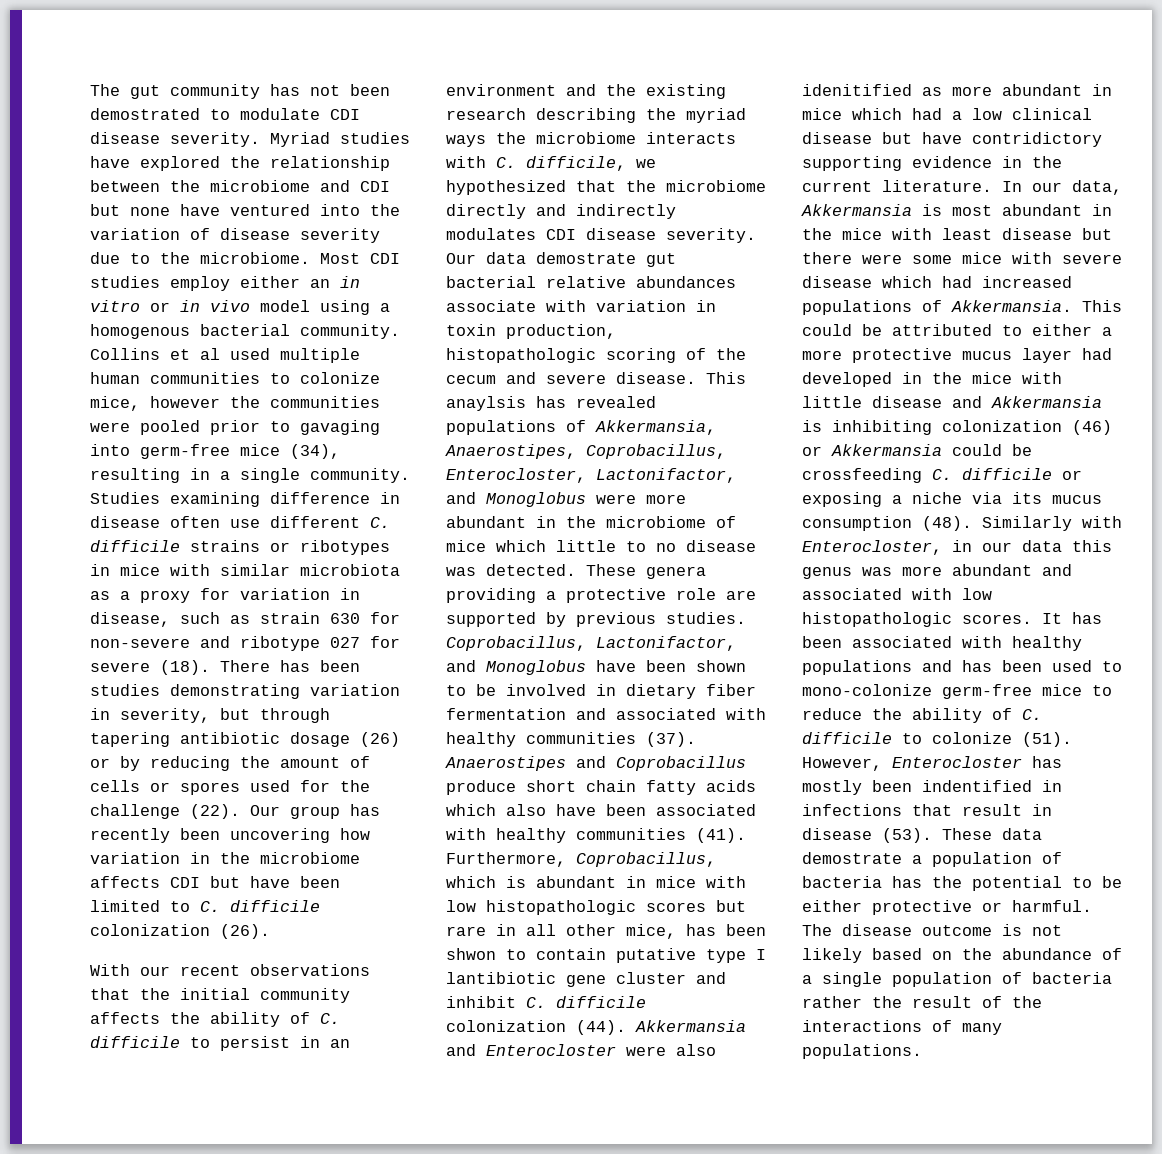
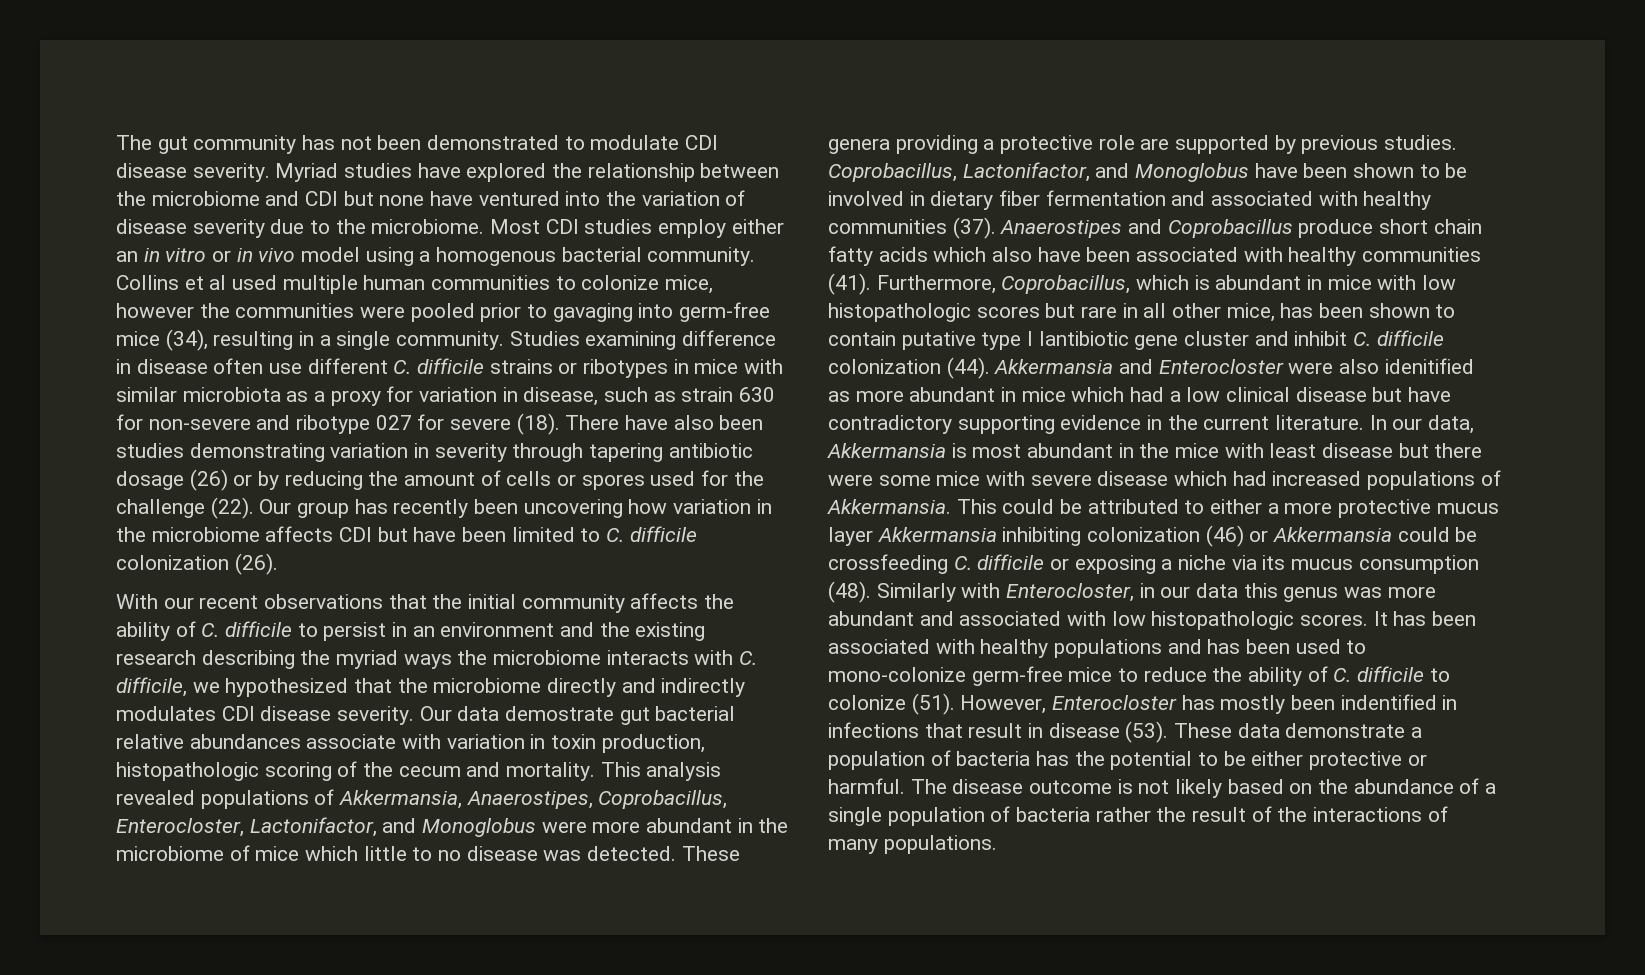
- The gut community has not been demostrated to modulate CDI disease severity.
+ The gut community has not been demonstrated to modulate CDI disease severity.
- There has been studies demonstrating variation in severity, but through tapering antibiotic dosage (26) or by reducing the amount of cells or spores used for the challenge (22).
+ There have also been studies demonstrating variation in severity through tapering antibiotic dosage (26) or by reducing the amount of cells or spores used for the challenge (22).
- Our data demostrate gut bacterial relative abundances associate with variation in toxin production, histopathologic scoring of the cecum and severe disease. This anaylsis has revealed populations of Akkermansia, Anaerostipes, Coprobacillus, Enterocloster, Lactonifactor, and Monoglobus were more abundant in the microbiome of mice which little to no disease was detected.
+ Our data demostrate gut bacterial relative abundances associate with variation in toxin production, histopathologic scoring of the cecum and mortality. This analysis revealed populations of Akkermansia, Anaerostipes, Coprobacillus, Enterocloster, Lactonifactor, and Monoglobus were more abundant in the microbiome of mice which little to no disease was detected.
- Furthermore, Coprobacillus, which is abundant in mice with low histopathologic scores but rare in all other mice, has been shwon to contain putative type I lantibiotic gene cluster and inhibit C. difficile colonization (44).
+ Furthermore, Coprobacillus, which is abundant in mice with low histopathologic scores but rare in all other mice, has been shown to contain putative type I lantibiotic gene cluster and inhibit C. difficile colonization (44).
- Akkermansia and Enterocloster were also idenitified as more abundant in mice which had a low clinical disease but have contridictory supporting evidence in the current literature.
+ Akkermansia and Enterocloster were also idenitified as more abundant in mice which had a low clinical disease but have contradictory supporting evidence in the current literature.
- This could be attributed to either a more protective mucus layer had developed in the mice with little disease and Akkermansia is inhibiting colonization (46) or Akkermansia could be crossfeeding C. difficile or exposing a niche via its mucus consumption (48).
+ This could be attributed to either a more protective mucus layer Akkermansia inhibiting colonization (46) or Akkermansia could be crossfeeding C. difficile or exposing a niche via its mucus consumption (48).
- These data demostrate a population of bacteria has the potential to be either protective or harmful.
+ These data demonstrate a population of bacteria has the potential to be either protective or harmful.

